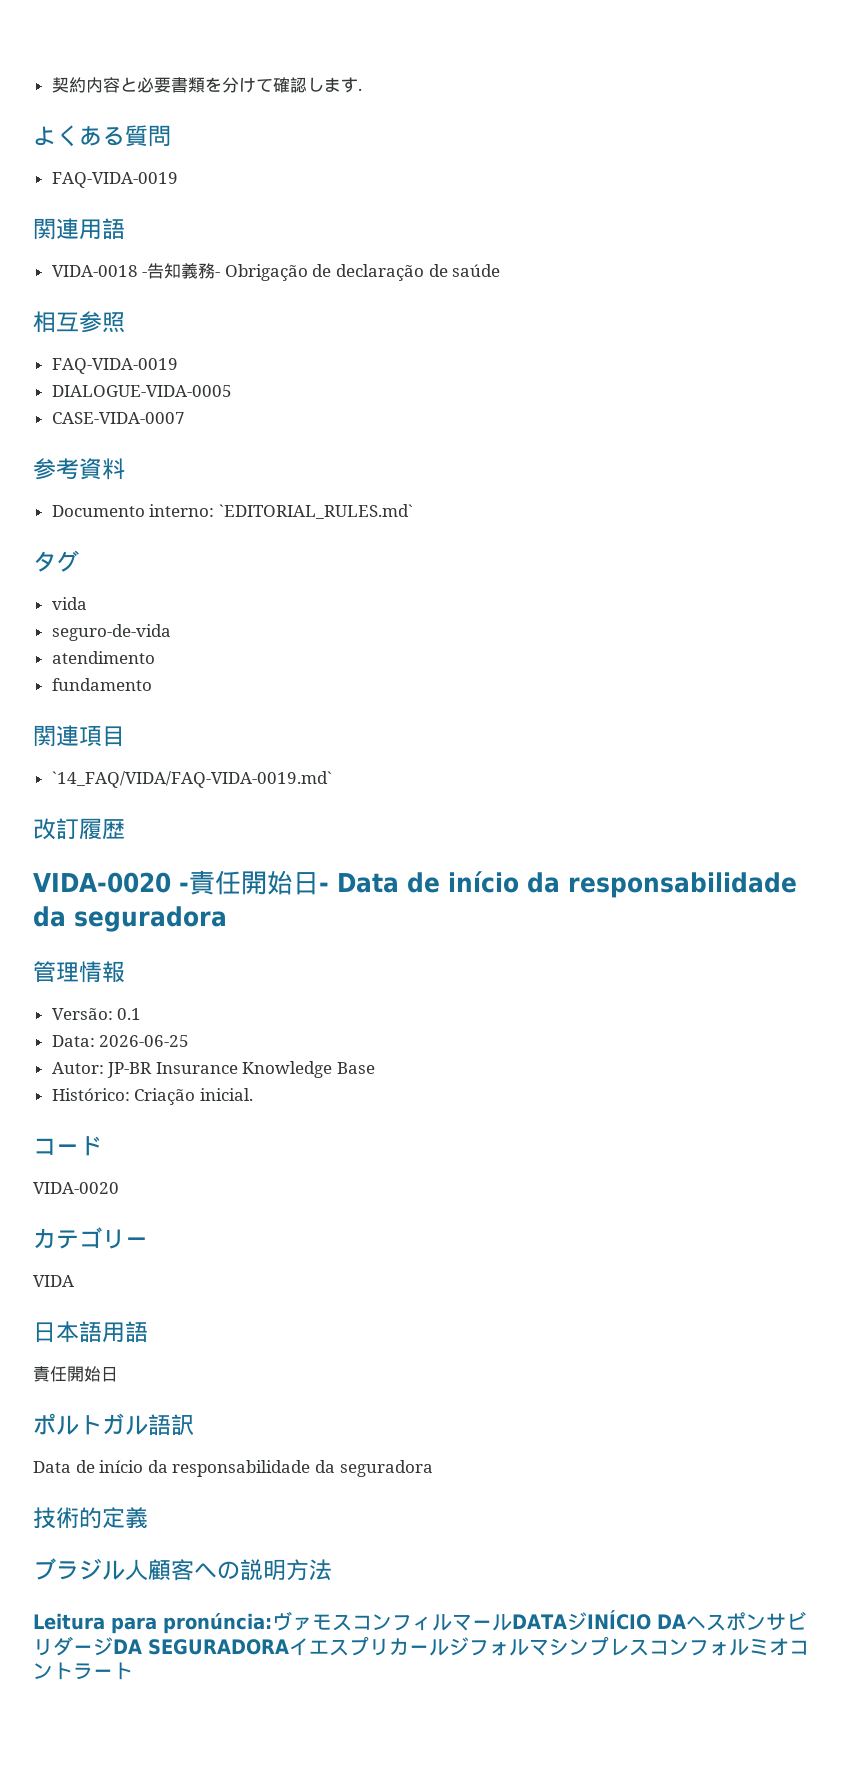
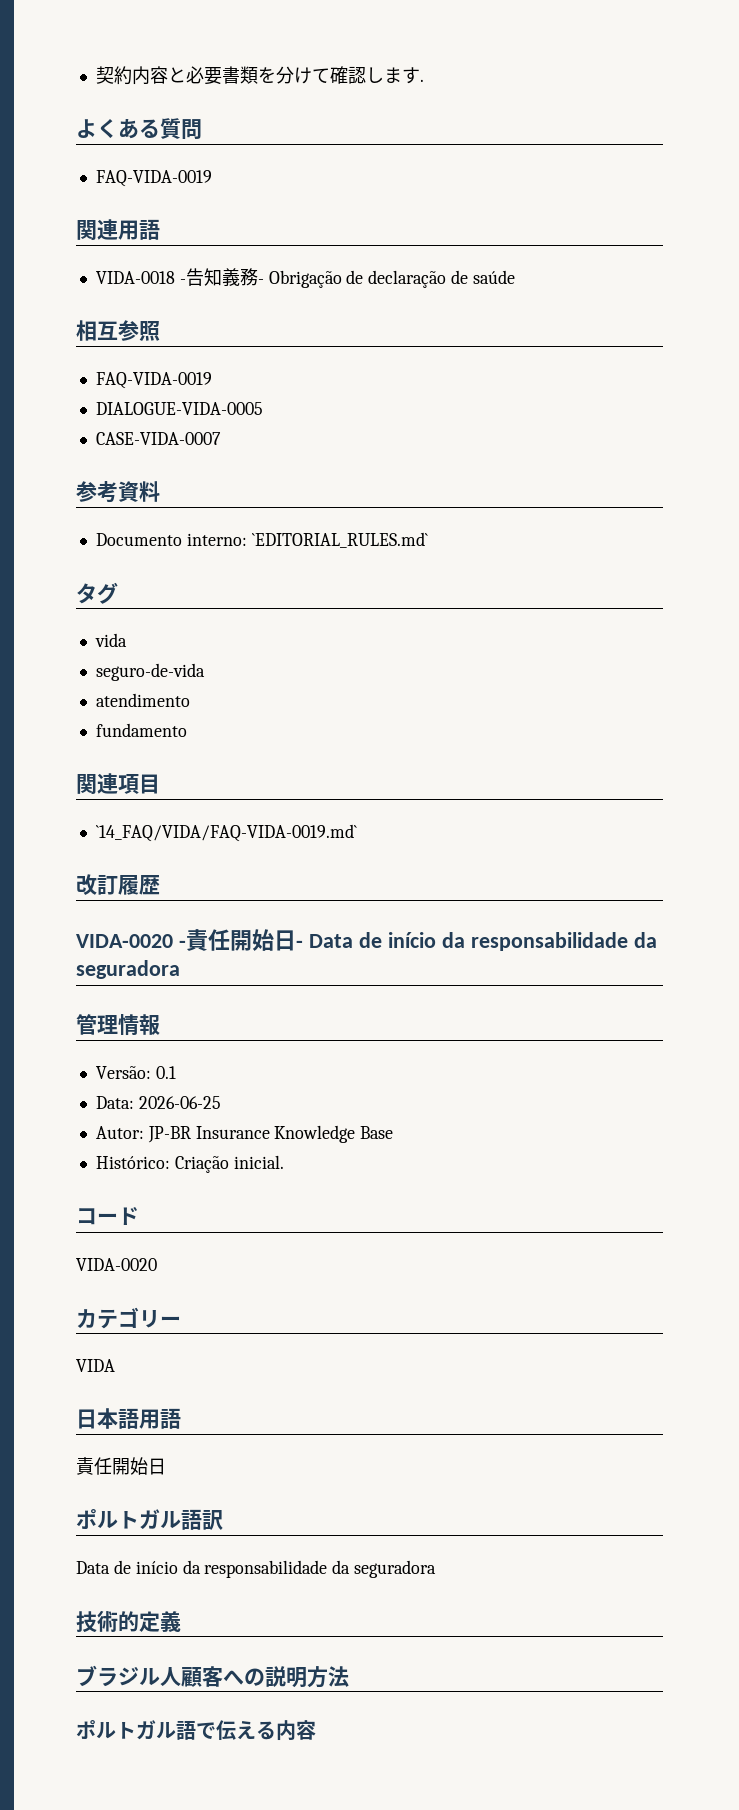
- Leitura para pronúncia:ヴァモスコンフィルマールDATAジINÍCIO DAヘスポンサビリダージDA SEGURADORAイエスプリカールジフォルマシンプレスコンフォルミオコントラート
+ ポルトガル語で伝える内容

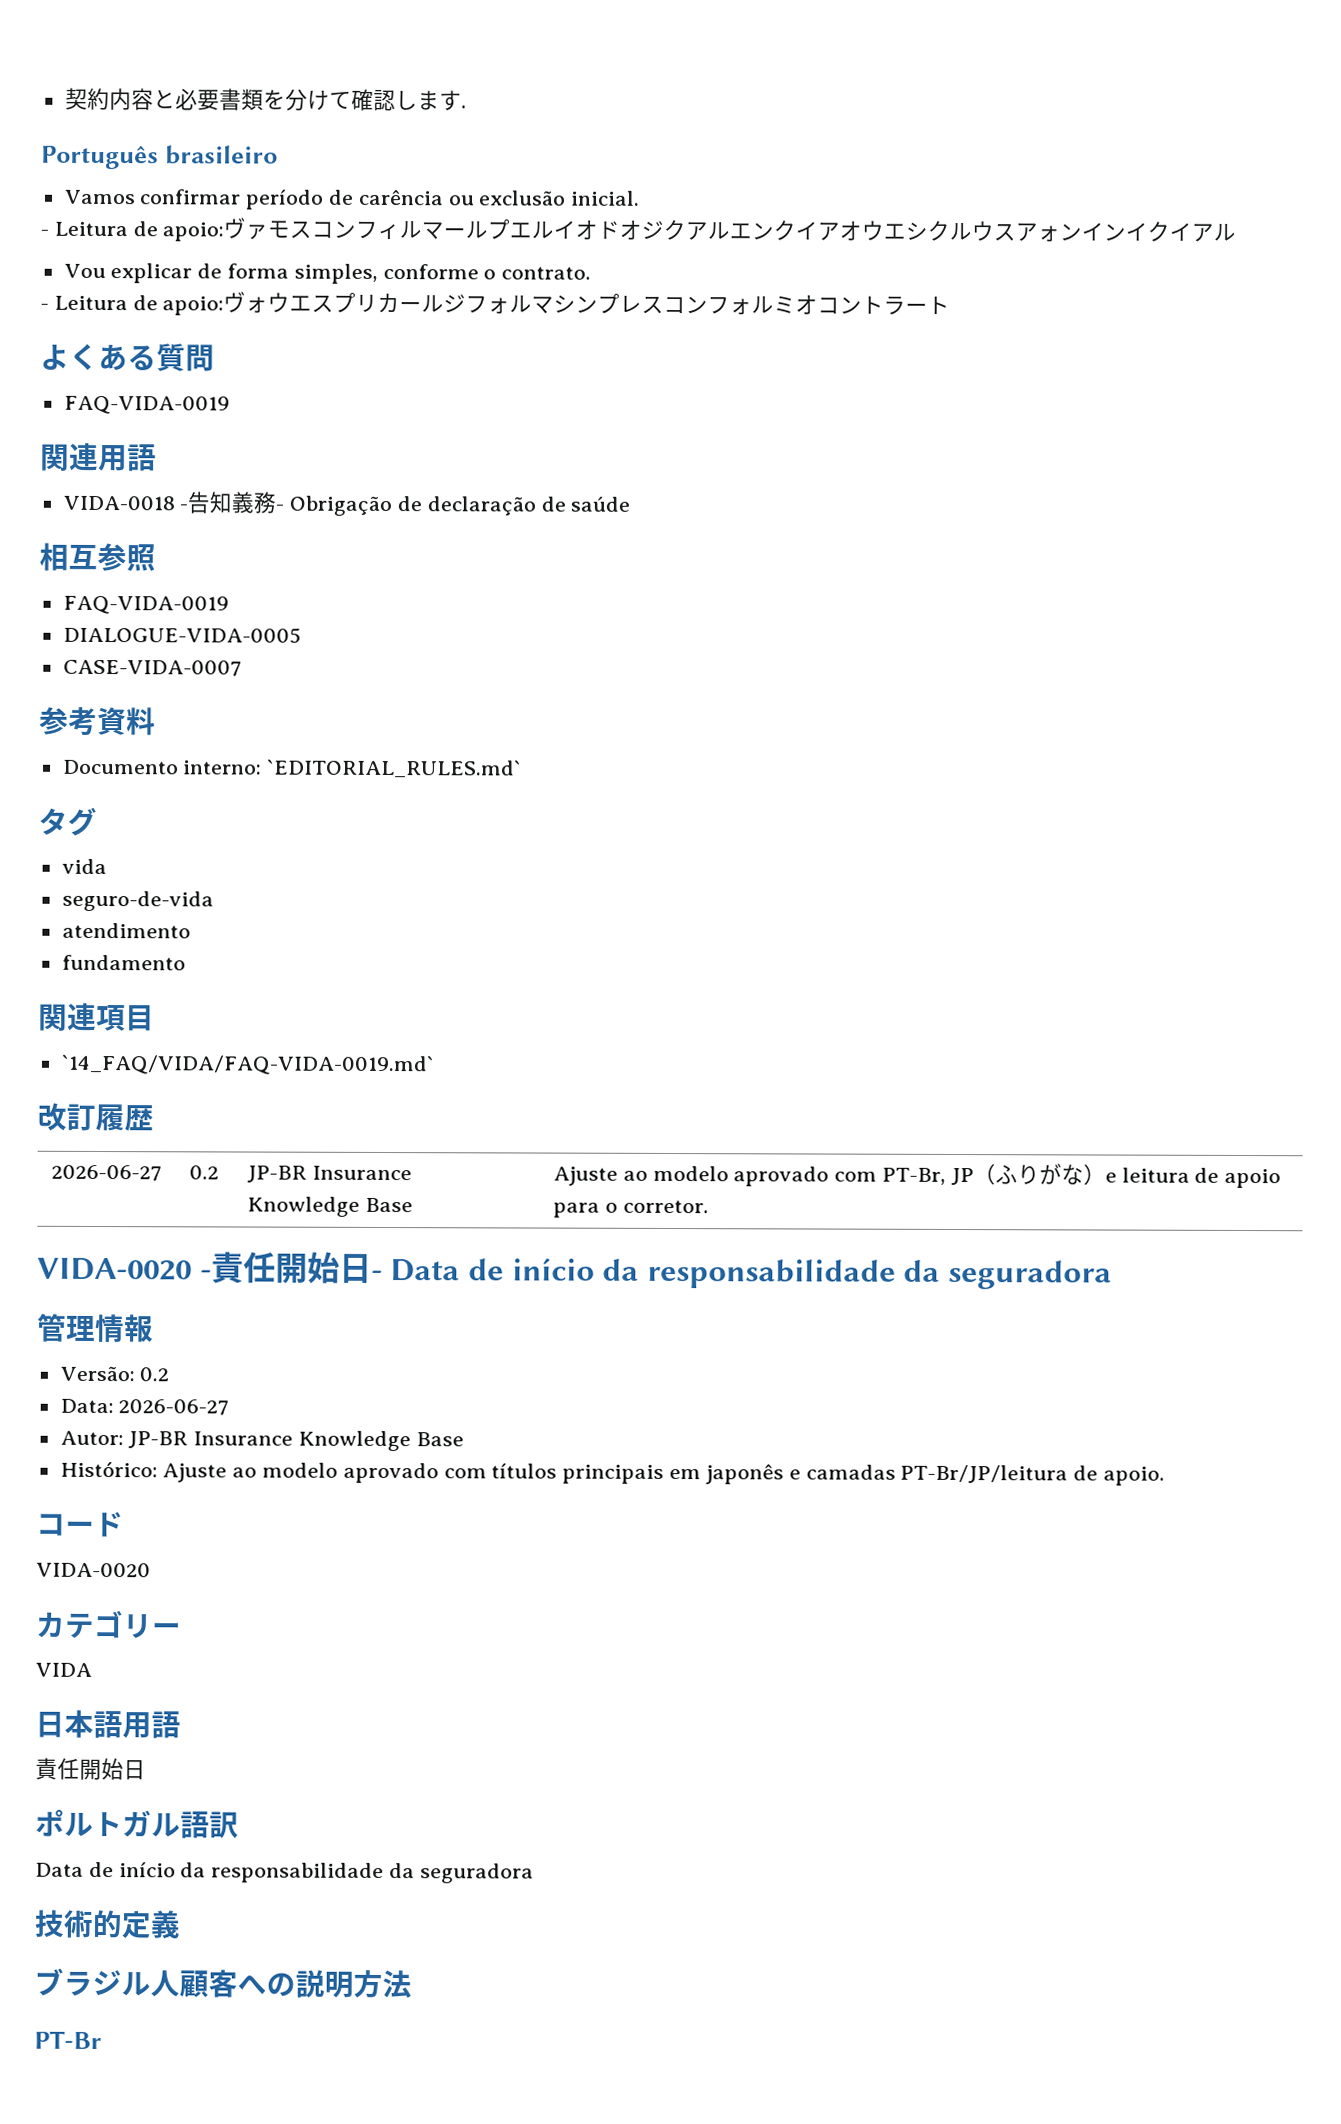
+ Português brasileiro
+ Vamos confirmar período de carência ou exclusão inicial.
+ - Leitura de apoio:ヴァモスコンフィルマールプエルイオドオジクアルエンクイアオウエシクルウスアォンインイクイアル
+ Vou explicar de forma simples, conforme o contrato.
+ - Leitura de apoio:ヴォウエスプリカールジフォルマシンプレスコンフォルミオコントラート
+ 2026-06-27 | 0.2 | JP-BR Insurance Knowledge Base | Ajuste ao modelo aprovado com PT-Br, JP（ふりがな）e leitura de apoio para o corretor.
- Versão: 0.1
+ Versão: 0.2
- Data: 2026-06-25
+ Data: 2026-06-27
- Histórico: Criação inicial.
+ Histórico: Ajuste ao modelo aprovado com títulos principais em japonês e camadas PT-Br/JP/leitura de apoio.
- ポルトガル語で伝える内容
+ PT-Br

